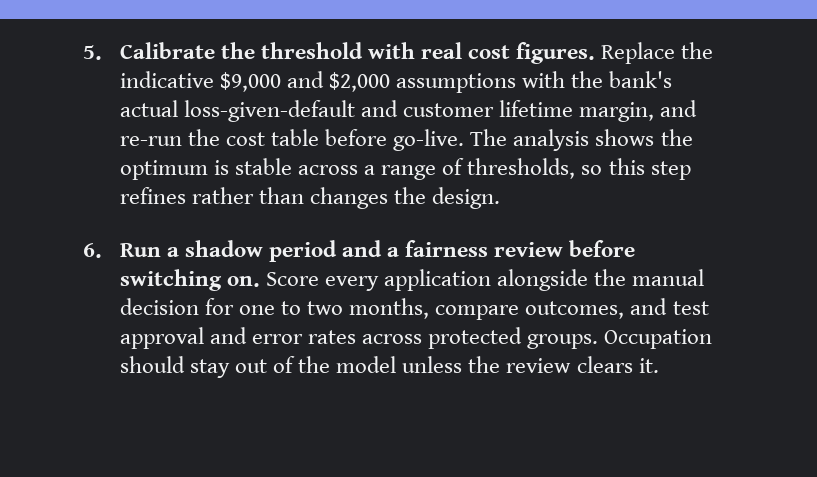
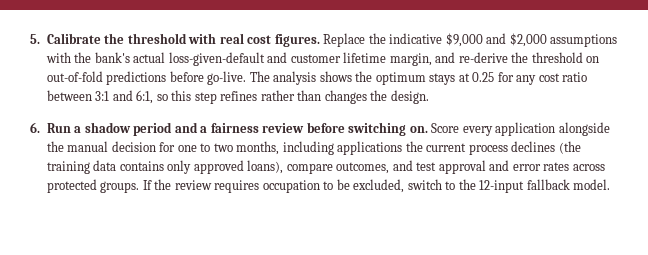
- Replace the indicative $9,000 and $2,000 assumptions with the bank's actual loss-given-default and customer lifetime margin, and re-run the cost table before go-live.
+ Replace the indicative $9,000 and $2,000 assumptions with the bank's actual loss-given-default and customer lifetime margin, and re-derive the threshold on out-of-fold predictions before go-live.
- The analysis shows the optimum is stable across a range of thresholds, so this step refines rather than changes the design.
+ The analysis shows the optimum stays at 0.25 for any cost ratio between 3:1 and 6:1, so this step refines rather than changes the design.
- Score every application alongside the manual decision for one to two months, compare outcomes, and test approval and error rates across protected groups.
+ Score every application alongside the manual decision for one to two months, including applications the current process declines (the training data contains only approved loans), compare outcomes, and test approval and error rates across protected groups.
- Occupation should stay out of the model unless the review clears it.
+ If the review requires occupation to be excluded, switch to the 12-input fallback model.

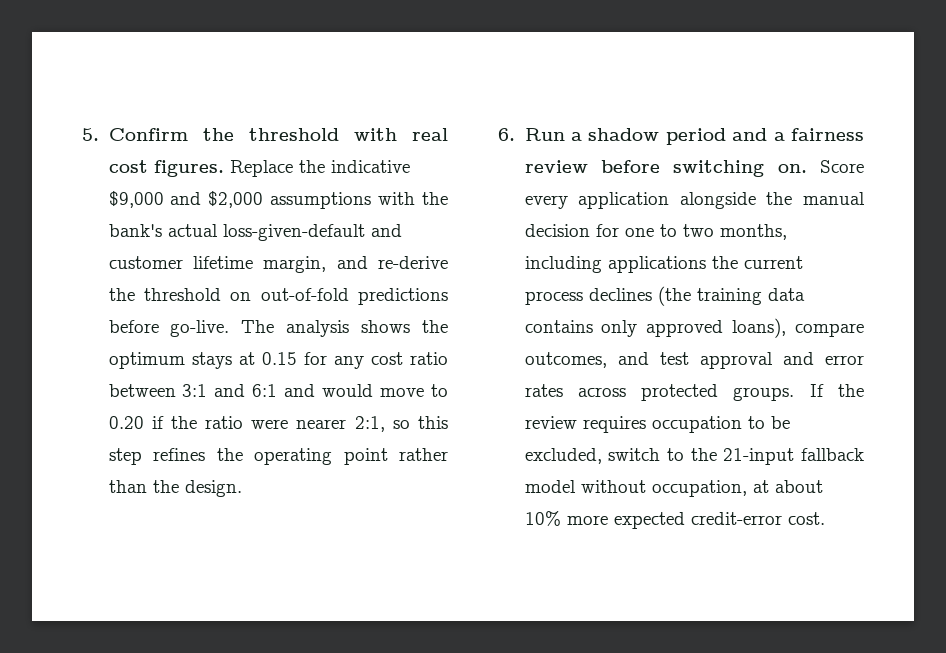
- 5. Calibrate the threshold with real cost figures.
+ 5. Confirm the threshold with real cost figures.
- The analysis shows the optimum stays at 0.25 for any cost ratio between 3:1 and 6:1, so this step refines rather than changes the design.
+ The analysis shows the optimum stays at 0.15 for any cost ratio between 3:1 and 6:1 and would move to 0.20 if the ratio were nearer 2:1, so this step refines the operating point rather than the design.
- If the review requires occupation to be excluded, switch to the 12-input fallback model.
+ If the review requires occupation to be excluded, switch to the 21-input fallback model without occupation, at about 10% more expected credit-error cost.

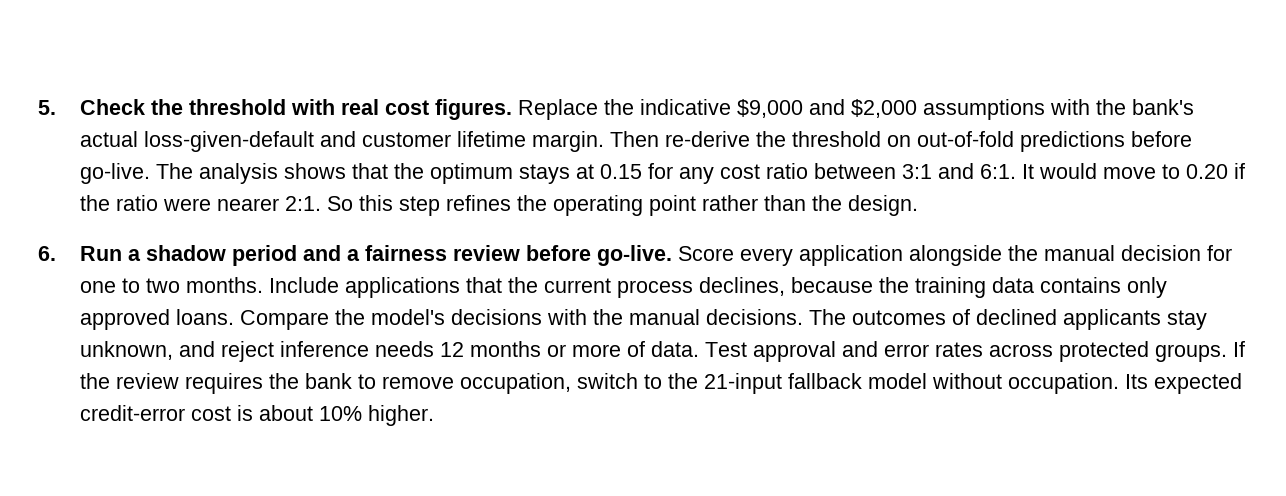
- 5. Confirm the threshold with real cost figures.
+ 5. Check the threshold with real cost figures.
- Replace the indicative $9,000 and $2,000 assumptions with the bank's actual loss-given-default and customer lifetime margin, and re-derive the threshold on out-of-fold predictions before go-live.
+ Replace the indicative $9,000 and $2,000 assumptions with the bank's actual loss-given-default and customer lifetime margin. Then re-derive the threshold on out-of-fold predictions before go-live.
- The analysis shows the optimum stays at 0.15 for any cost ratio between 3:1 and 6:1 and would move to 0.20 if the ratio were nearer 2:1, so this step refines the operating point rather than the design.
+ The analysis shows that the optimum stays at 0.15 for any cost ratio between 3:1 and 6:1. It would move to 0.20 if the ratio were nearer 2:1. So this step refines the operating point rather than the design.
- 6. Run a shadow period and a fairness review before switching on.
+ 6. Run a shadow period and a fairness review before go-live.
- Score every application alongside the manual decision for one to two months, including applications the current process declines (the training data contains only approved loans), compare outcomes, and test approval and error rates across protected groups.
+ Score every application alongside the manual decision for one to two months. Include applications that the current process declines, because the training data contains only approved loans. Compare the model's decisions with the manual decisions. The outcomes of declined applicants stay unknown, and reject inference needs 12 months or more of data. Test approval and error rates across protected groups.
- If the review requires occupation to be excluded, switch to the 21-input fallback model without occupation, at about 10% more expected credit-error cost.
+ If the review requires the bank to remove occupation, switch to the 21-input fallback model without occupation. Its expected credit-error cost is about 10% higher.

